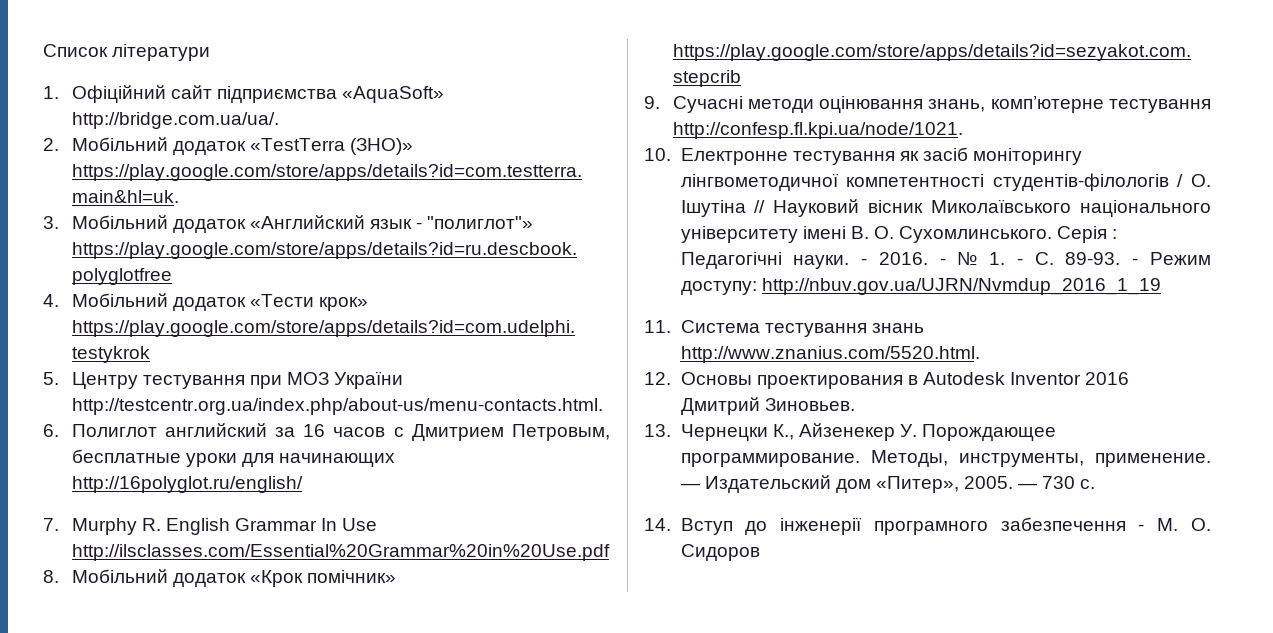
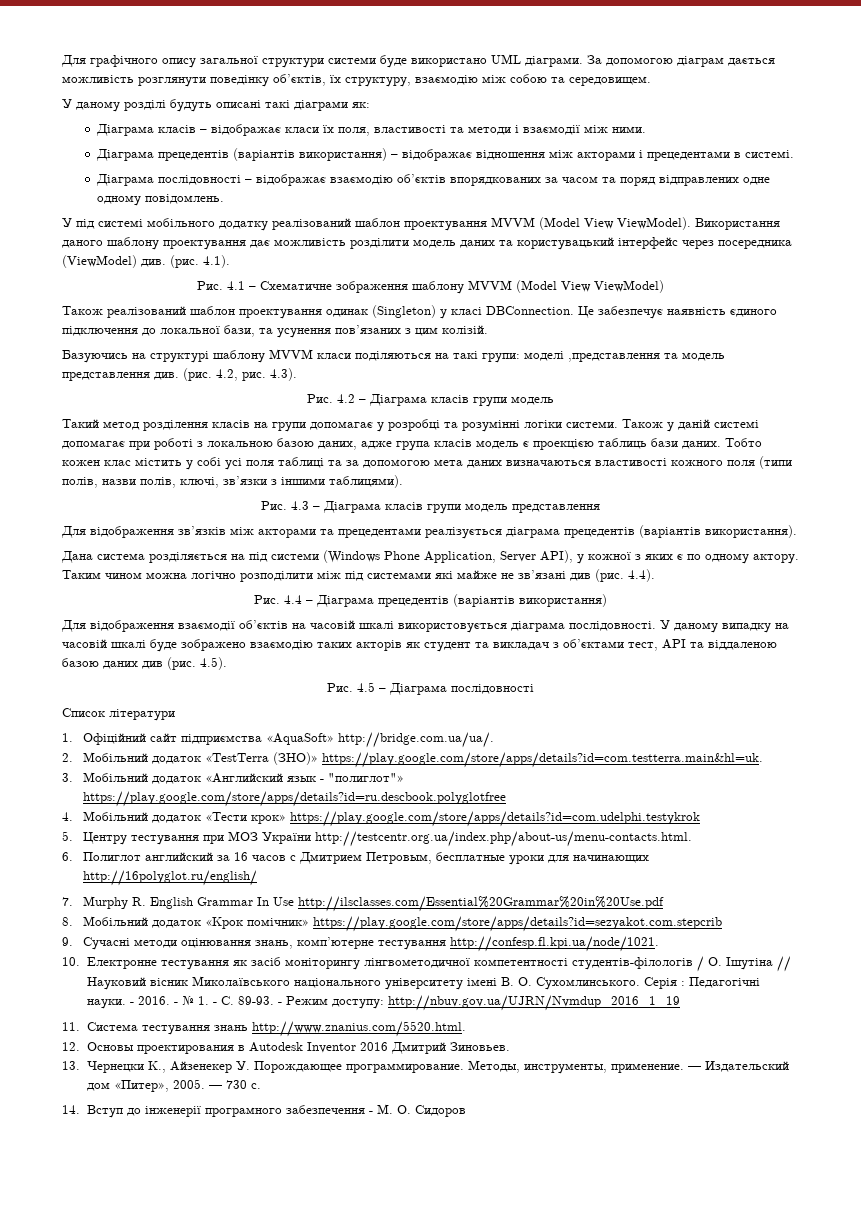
+ Для графічного опису загальної структури системи буде використано UML діаграми. За допомогою діаграм дається можливість розглянути поведінку об’єктів, їх структуру, взаємодію між собою та середовищем.
+ У даному розділі будуть описані такі діаграми як:
+ Діаграма класів – відображає класи їх поля, властивості та методи і взаємодії між ними.
+ Діаграма прецедентів (варіантів використання) – відображає відношення між акторами і прецедентами в системі.
+ Діаграма послідовності – відображає взаємодію об’єктів впорядкованих за часом та поряд відправлених одне одному повідомлень.
+ У під системі мобільного додатку реалізований шаблон проектування MVVM (Model View ViewModel). Використання даного шаблону проектування дає можливість розділити модель даних та користувацький інтерфейс через посередника (ViewModel) див. (рис. 4.1).
+ Рис. 4.1 – Схематичне зображення шаблону MVVM (Model View ViewModel)
+ Також реалізований шаблон проектування одинак (Singleton) у класі DBConnection. Це забезпечує наявність єдиного підключення до локальної бази, та усунення пов’язаних з цим колізій.
+ Базуючись на структурі шаблону MVVM класи поділяються на такі групи: моделі ,представлення та модель представлення див. (рис. 4.2, рис. 4.3).
+ Рис. 4.2 – Діаграма класів групи модель
+ Такий метод розділення класів на групи допомагає у розробці та розумінні логіки системи. Також у даній системі допомагає при роботі з локальною базою даних, адже група класів модель є проекцією таблиць бази даних. Тобто кожен клас містить у собі усі поля таблиці та за допомогою мета даних визначаються властивості кожного поля (типи полів, назви полів, ключі, зв’язки з іншими таблицями).
+ Рис. 4.3 – Діаграма класів групи модель представлення
+ Для відображення зв’язків між акторами та прецедентами реалізується діаграма прецедентів (варіантів використання).
+ Дана система розділяється на під системи (Windows Phone Application, Server API), у кожної з яких є по одному актору. Таким чином можна логічно розподілити між під системами які майже не зв’язані див (рис. 4.4).
+ Рис. 4.4 – Діаграма прецедентів (варіантів використання)
+ Для відображення взаємодії об’єктів на часовій шкалі використовується діаграма послідовності. У даному випадку на часовій шкалі буде зображено взаємодію таких акторів як студент та викладач з об’єктами тест, API та віддаленою базою даних див (рис. 4.5).
+ Рис. 4.5 – Діаграма послідовності

